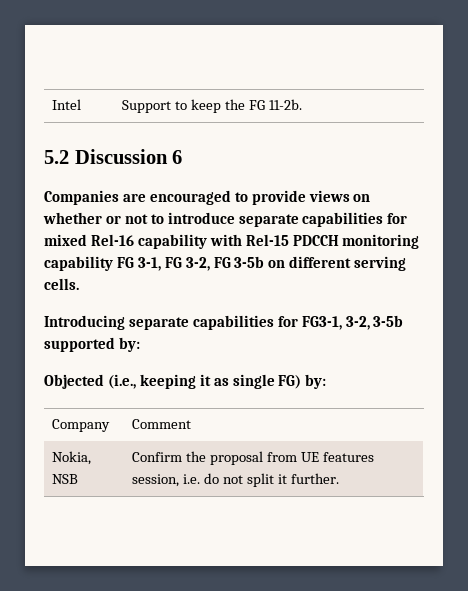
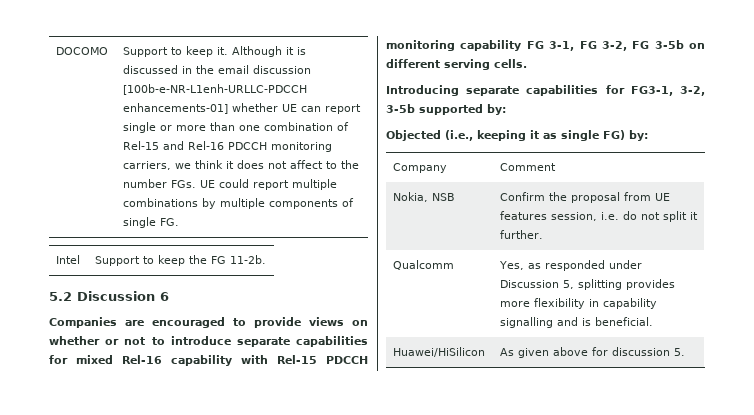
+ DOCOMO | Support to keep it. Although it is discussed in the email discussion [100b-e-NR-L1enh-URLLC-PDCCH enhancements-01] whether UE can report single or more than one combination of Rel-15 and Rel-16 PDCCH monitoring carriers, we think it does not affect to the number FGs. UE could report multiple combinations by multiple components of single FG.
+ Qualcomm | Yes, as responded under Discussion 5, splitting provides more flexibility in capability signalling and is beneficial.
+ Huawei/HiSilicon | As given above for discussion 5.

